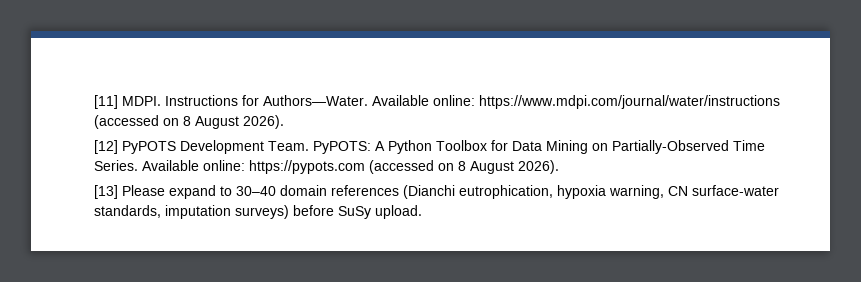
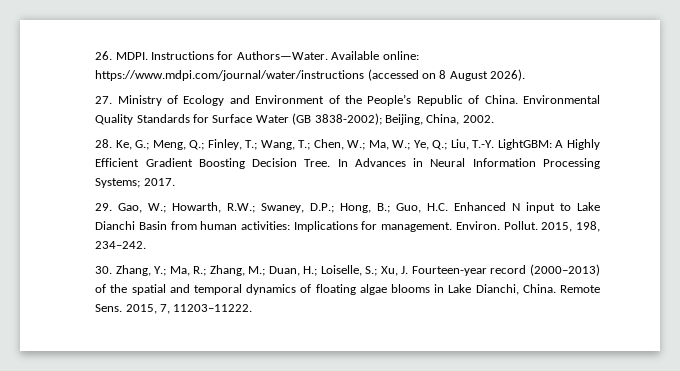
- [11] MDPI.
+ 26. MDPI.
- [12] PyPOTS Development Team. PyPOTS: A Python Toolbox for Data Mining on Partially-Observed Time Series. Available online: https://pypots.com (accessed on 8 August 2026).
- [13] Please expand to 30–40 domain references (Dianchi eutrophication, hypoxia warning, CN surface-water standards, imputation surveys) before SuSy upload.
+ 27. Ministry of Ecology and Environment of the People’s Republic of China. Environmental Quality Standards for Surface Water (GB 3838-2002); Beijing, China, 2002.
+ 28. Ke, G.; Meng, Q.; Finley, T.; Wang, T.; Chen, W.; Ma, W.; Ye, Q.; Liu, T.-Y. LightGBM: A Highly Efficient Gradient Boosting Decision Tree. In Advances in Neural Information Processing Systems; 2017.
+ 29. Gao, W.; Howarth, R.W.; Swaney, D.P.; Hong, B.; Guo, H.C. Enhanced N input to Lake Dianchi Basin from human activities: Implications for management. Environ. Pollut. 2015, 198, 234–242.
+ 30. Zhang, Y.; Ma, R.; Zhang, M.; Duan, H.; Loiselle, S.; Xu, J. Fourteen-year record (2000–2013) of the spatial and temporal dynamics of floating algae blooms in Lake Dianchi, China. Remote Sens. 2015, 7, 11203–11222.

